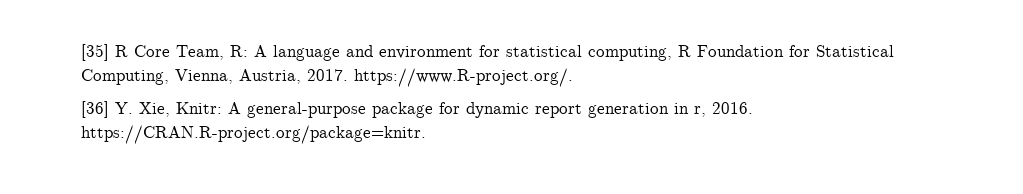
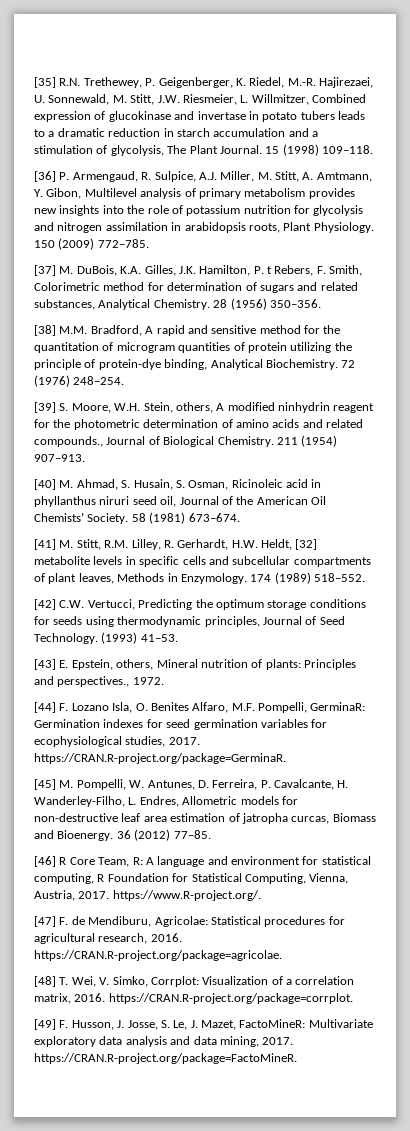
- [35] R Core Team, R: A language and environment for statistical computing, R Foundation for Statistical Computing, Vienna, Austria, 2017. https://www.R-project.org/.
+ [35] R.N. Trethewey, P. Geigenberger, K. Riedel, M.-R. Hajirezaei, U. Sonnewald, M. Stitt, J.W. Riesmeier, L. Willmitzer, Combined expression of glucokinase and invertase in potato tubers leads to a dramatic reduction in starch accumulation and a stimulation of glycolysis, The Plant Journal. 15 (1998) 109–118.
+ [36] P. Armengaud, R. Sulpice, A.J. Miller, M. Stitt, A. Amtmann, Y. Gibon, Multilevel analysis of primary metabolism provides new insights into the role of potassium nutrition for glycolysis and nitrogen assimilation in arabidopsis roots, Plant Physiology. 150 (2009) 772–785.
+ [37] M. DuBois, K.A. Gilles, J.K. Hamilton, P. t Rebers, F. Smith, Colorimetric method for determination of sugars and related substances, Analytical Chemistry. 28 (1956) 350–356.
+ [38] M.M. Bradford, A rapid and sensitive method for the quantitation of microgram quantities of protein utilizing the principle of protein-dye binding, Analytical Biochemistry. 72 (1976) 248–254.
+ [39] S. Moore, W.H. Stein, others, A modified ninhydrin reagent for the photometric determination of amino acids and related compounds., Journal of Biological Chemistry. 211 (1954) 907–913.
+ [40] M. Ahmad, S. Husain, S. Osman, Ricinoleic acid in phyllanthus niruri seed oil, Journal of the American Oil Chemists’ Society. 58 (1981) 673–674.
+ [41] M. Stitt, R.M. Lilley, R. Gerhardt, H.W. Heldt, [32] metabolite levels in specific cells and subcellular compartments of plant leaves, Methods in Enzymology. 174 (1989) 518–552.
+ [42] C.W. Vertucci, Predicting the optimum storage conditions for seeds using thermodynamic principles, Journal of Seed Technology. (1993) 41–53.
+ [43] E. Epstein, others, Mineral nutrition of plants: Principles and perspectives., 1972.
+ [44] F. Lozano Isla, O. Benites Alfaro, M.F. Pompelli, GerminaR: Germination indexes for seed germination variables for ecophysiological studies, 2017. https://CRAN.R-project.org/package=GerminaR.
+ [45] M. Pompelli, W. Antunes, D. Ferreira, P. Cavalcante, H. Wanderley-Filho, L. Endres, Allometric models for non-destructive leaf area estimation of jatropha curcas, Biomass and Bioenergy. 36 (2012) 77–85.
+ [46] R Core Team, R: A language and environment for statistical computing, R Foundation for Statistical Computing, Vienna, Austria, 2017. https://www.R-project.org/.
- [36] Y. Xie, Knitr: A general-purpose package for dynamic report generation in r, 2016. https://CRAN.R-project.org/package=knitr.
+ [47] F. de Mendiburu, Agricolae: Statistical procedures for agricultural research, 2016. https://CRAN.R-project.org/package=agricolae.
+ [48] T. Wei, V. Simko, Corrplot: Visualization of a correlation matrix, 2016. https://CRAN.R-project.org/package=corrplot.
+ [49] F. Husson, J. Josse, S. Le, J. Mazet, FactoMineR: Multivariate exploratory data analysis and data mining, 2017. https://CRAN.R-project.org/package=FactoMineR.

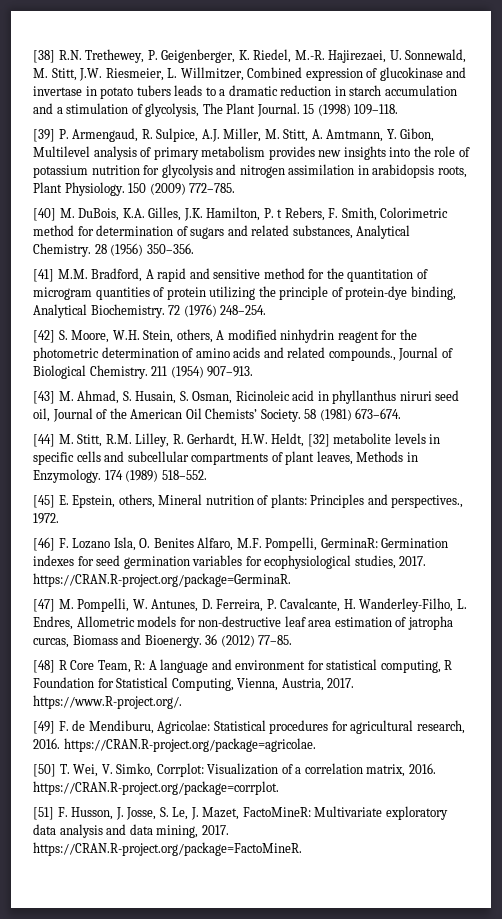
- [35] R.N. Trethewey, P. Geigenberger, K. Riedel, M.-R. Hajirezaei, U. Sonnewald, M. Stitt, J.W. Riesmeier, L. Willmitzer, Combined expression of glucokinase and invertase in potato tubers leads to a dramatic reduction in starch accumulation and a stimulation of glycolysis, The Plant Journal.
+ [38] R.N. Trethewey, P. Geigenberger, K. Riedel, M.-R. Hajirezaei, U. Sonnewald, M. Stitt, J.W. Riesmeier, L. Willmitzer, Combined expression of glucokinase and invertase in potato tubers leads to a dramatic reduction in starch accumulation and a stimulation of glycolysis, The Plant Journal.
- [36] P. Armengaud, R. Sulpice, A.J. Miller, M. Stitt, A. Amtmann, Y. Gibon, Multilevel analysis of primary metabolism provides new insights into the role of potassium nutrition for glycolysis and nitrogen assimilation in arabidopsis roots, Plant Physiology.
+ [39] P. Armengaud, R. Sulpice, A.J. Miller, M. Stitt, A. Amtmann, Y. Gibon, Multilevel analysis of primary metabolism provides new insights into the role of potassium nutrition for glycolysis and nitrogen assimilation in arabidopsis roots, Plant Physiology.
- [37] M. DuBois, K.A. Gilles, J.K. Hamilton, P. t Rebers, F. Smith, Colorimetric method for determination of sugars and related substances, Analytical Chemistry.
+ [40] M. DuBois, K.A. Gilles, J.K. Hamilton, P. t Rebers, F. Smith, Colorimetric method for determination of sugars and related substances, Analytical Chemistry.
- [38] M.M. Bradford, A rapid and sensitive method for the quantitation of microgram quantities of protein utilizing the principle of protein-dye binding, Analytical Biochemistry.
+ [41] M.M. Bradford, A rapid and sensitive method for the quantitation of microgram quantities of protein utilizing the principle of protein-dye binding, Analytical Biochemistry.
- [39] S. Moore, W.H. Stein, others, A modified ninhydrin reagent for the photometric determination of amino acids and related compounds., Journal of Biological Chemistry.
+ [42] S. Moore, W.H. Stein, others, A modified ninhydrin reagent for the photometric determination of amino acids and related compounds., Journal of Biological Chemistry.
- [40] M. Ahmad, S. Husain, S. Osman, Ricinoleic acid in phyllanthus niruri seed oil, Journal of the American Oil Chemists’ Society.
+ [43] M. Ahmad, S. Husain, S. Osman, Ricinoleic acid in phyllanthus niruri seed oil, Journal of the American Oil Chemists’ Society.
- [41] M. Stitt, R.M. Lilley, R. Gerhardt, H.W. Heldt, [32] metabolite levels in specific cells and subcellular compartments of plant leaves, Methods in Enzymology.
+ [44] M. Stitt, R.M. Lilley, R. Gerhardt, H.W. Heldt, [32] metabolite levels in specific cells and subcellular compartments of plant leaves, Methods in Enzymology.
- [42] C.W. Vertucci, Predicting the optimum storage conditions for seeds using thermodynamic principles, Journal of Seed Technology. (1993) 41–53.
- [43] E. Epstein, others, Mineral nutrition of plants: Principles and perspectives., 1972.
+ [45] E. Epstein, others, Mineral nutrition of plants: Principles and perspectives., 1972.
- [44] F. Lozano Isla, O. Benites Alfaro, M.F. Pompelli, GerminaR: Germination indexes for seed germination variables for ecophysiological studies, 2017. https://CRAN.R-project.org/package=GerminaR.
+ [46] F. Lozano Isla, O. Benites Alfaro, M.F. Pompelli, GerminaR: Germination indexes for seed germination variables for ecophysiological studies, 2017. https://CRAN.R-project.org/package=GerminaR.
- [45] M. Pompelli, W. Antunes, D. Ferreira, P. Cavalcante, H. Wanderley-Filho, L. Endres, Allometric models for non-destructive leaf area estimation of jatropha curcas, Biomass and Bioenergy.
+ [47] M. Pompelli, W. Antunes, D. Ferreira, P. Cavalcante, H. Wanderley-Filho, L. Endres, Allometric models for non-destructive leaf area estimation of jatropha curcas, Biomass and Bioenergy.
- [46] R Core Team, R: A language and environment for statistical computing, R Foundation for Statistical Computing, Vienna, Austria, 2017. https://www.R-project.org/.
+ [48] R Core Team, R: A language and environment for statistical computing, R Foundation for Statistical Computing, Vienna, Austria, 2017. https://www.R-project.org/.
- [47] F. de Mendiburu, Agricolae: Statistical procedures for agricultural research, 2016. https://CRAN.R-project.org/package=agricolae.
+ [49] F. de Mendiburu, Agricolae: Statistical procedures for agricultural research, 2016. https://CRAN.R-project.org/package=agricolae.
- [48] T. Wei, V. Simko, Corrplot: Visualization of a correlation matrix, 2016. https://CRAN.R-project.org/package=corrplot.
+ [50] T. Wei, V. Simko, Corrplot: Visualization of a correlation matrix, 2016. https://CRAN.R-project.org/package=corrplot.
- [49] F. Husson, J. Josse, S. Le, J. Mazet, FactoMineR: Multivariate exploratory data analysis and data mining, 2017. https://CRAN.R-project.org/package=FactoMineR.
+ [51] F. Husson, J. Josse, S. Le, J. Mazet, FactoMineR: Multivariate exploratory data analysis and data mining, 2017. https://CRAN.R-project.org/package=FactoMineR.

